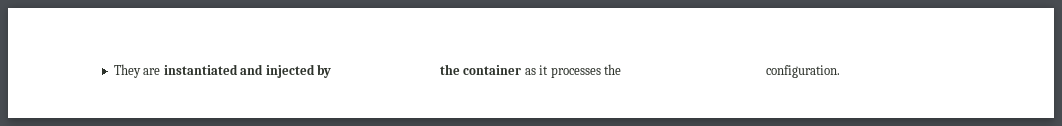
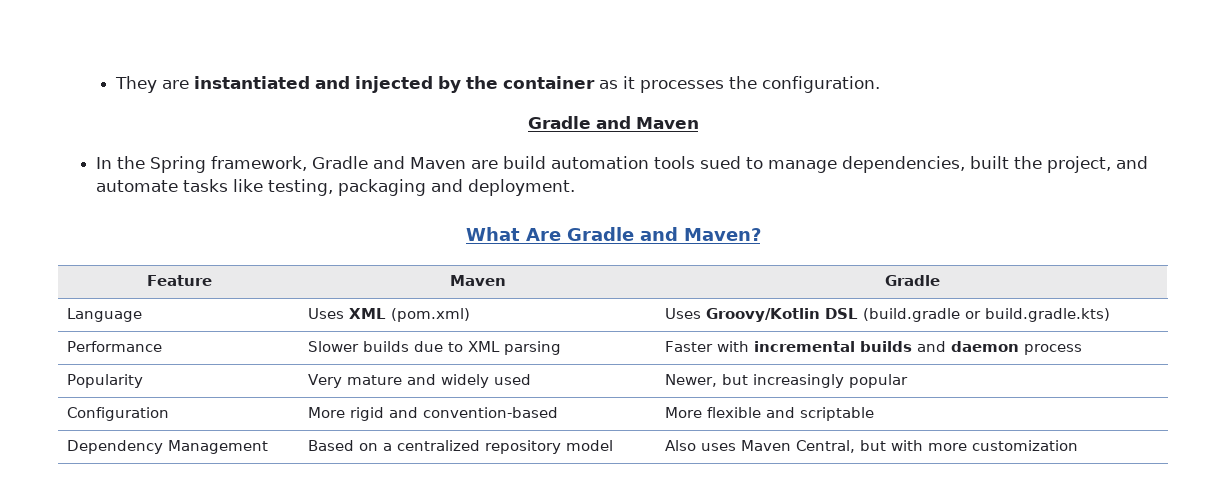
  They are instantiated and injected by the container as it processes the configuration.
+ Gradle and Maven
+ In the Spring framework, Gradle and Maven are build automation tools sued to manage dependencies, built the project, and automate tasks like testing, packaging and deployment.
+ What Are Gradle and Maven?
+ Feature | Maven | Gradle
+ Language | Uses XML (pom.xml) | Uses Groovy/Kotlin DSL (build.gradle or build.gradle.kts)
+ Performance | Slower builds due to XML parsing | Faster with incremental builds and daemon process
+ Popularity | Very mature and widely used | Newer, but increasingly popular
+ Configuration | More rigid and convention-based | More flexible and scriptable
+ Dependency Management | Based on a centralized repository model | Also uses Maven Central, but with more customization

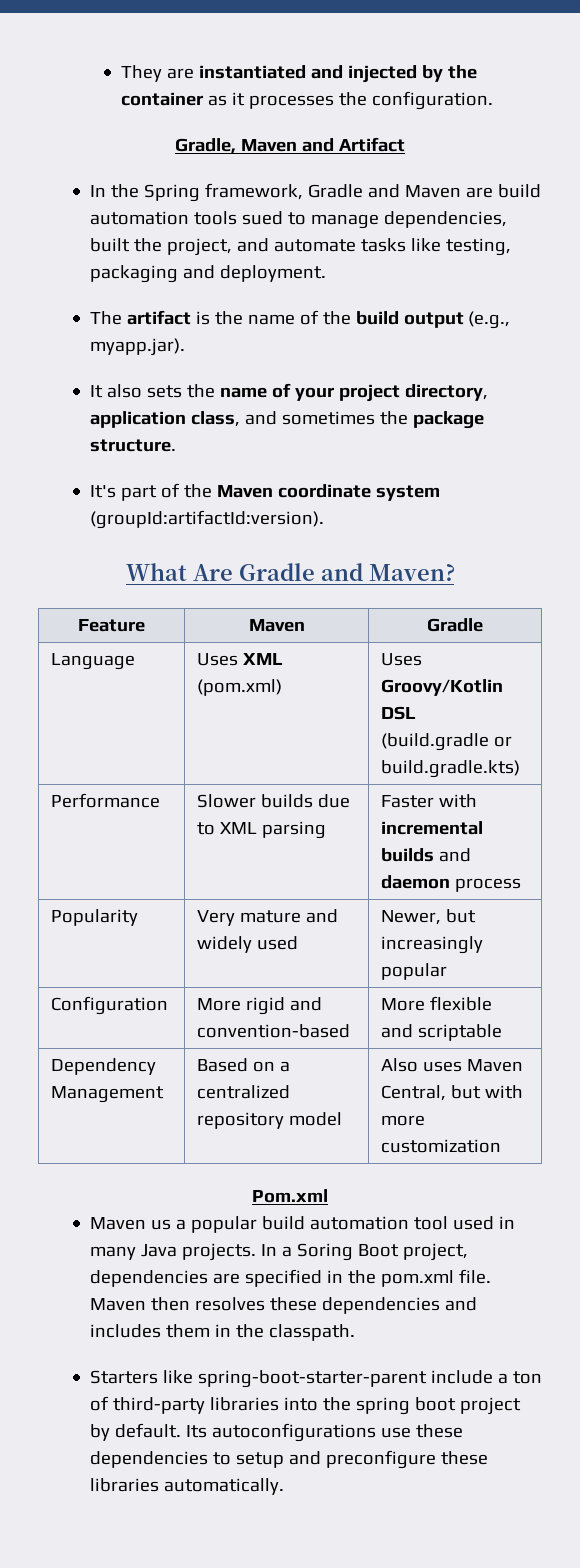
  They are instantiated and injected by the container as it processes the configuration.
- Gradle and Maven
+ Gradle, Maven and Artifact
+ The artifact is the name of the build output (e.g., myapp.jar).
+ It also sets the name of your project directory, application class, and sometimes the package structure.
+ It's part of the Maven coordinate system (groupId:artifactId:version).
+ Pom.xml
+ Maven us a popular build automation tool used in many Java projects. In a Soring Boot project, dependencies are specified in the pom.xml file. Maven then resolves these dependencies and includes them in the classpath.
+ Starters like spring-boot-starter-parent include a ton of third-party libraries into the spring boot project by default. Its autoconfigurations use these dependencies to setup and preconfigure these libraries automatically.

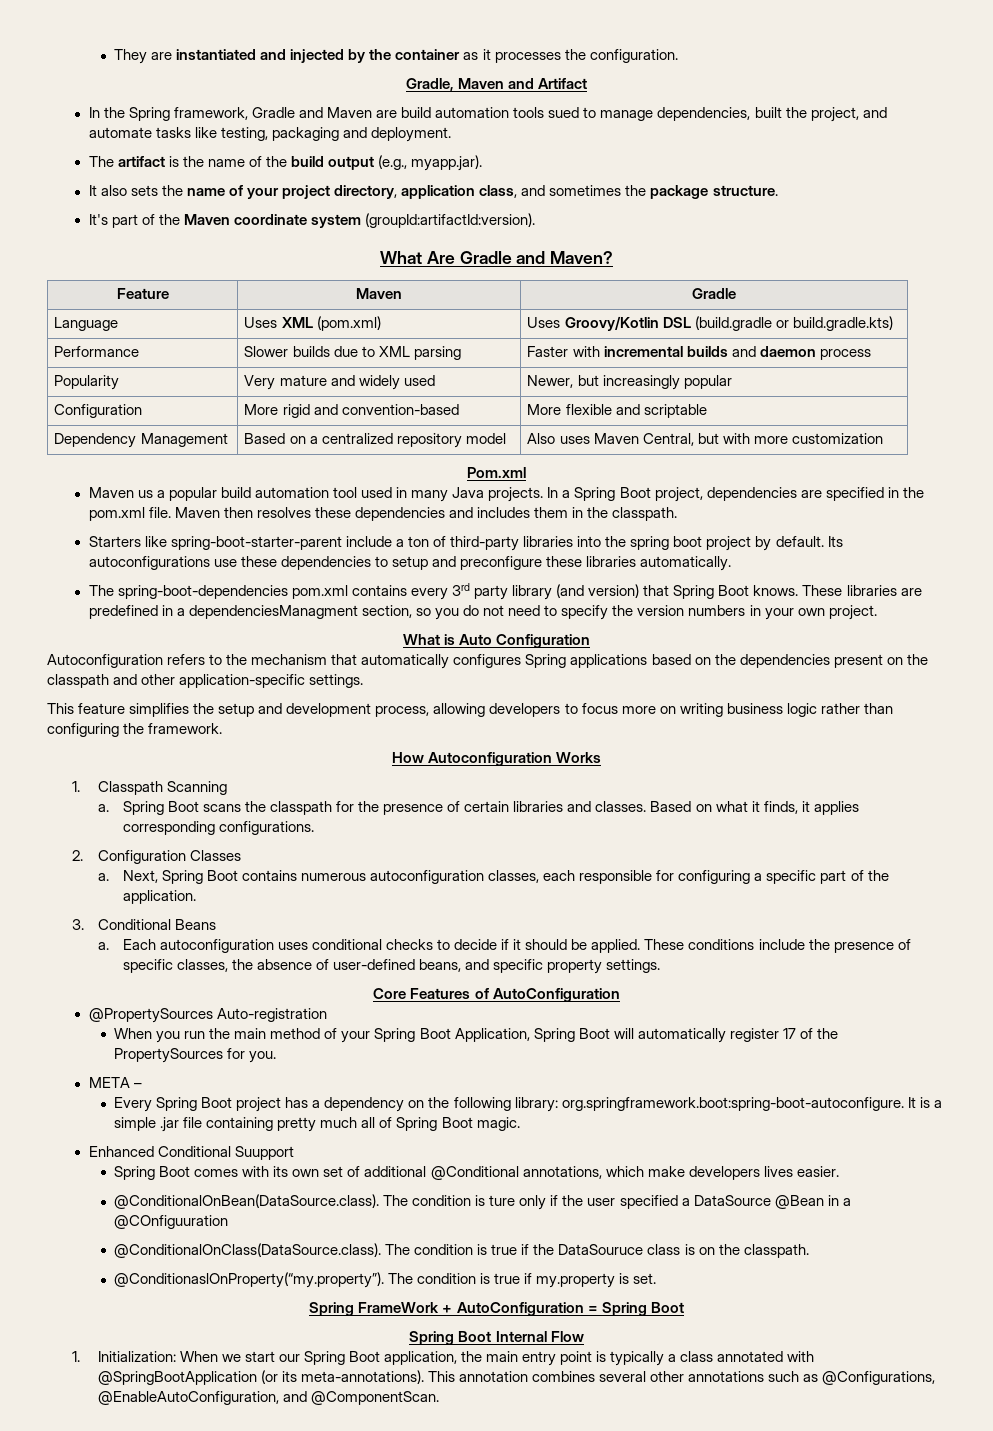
- In a Soring Boot project, dependencies are specified in the pom.xml file.
+ In a Spring Boot project, dependencies are specified in the pom.xml file.
+ The spring-boot-dependencies pom.xml contains every 3rd party library (and version) that Spring Boot knows. These libraries are predefined in a dependenciesManagment section, so you do not need to specify the version numbers in your own project.
+ What is Auto Configuration
+ Autoconfiguration refers to the mechanism that automatically configures Spring applications based on the dependencies present on the classpath and other application-specific settings.
+ This feature simplifies the setup and development process, allowing developers to focus more on writing business logic rather than configuring the framework.
+ How Autoconfiguration Works
+ 1. Classpath Scanning
+ a. Spring Boot scans the classpath for the presence of certain libraries and classes. Based on what it finds, it applies corresponding configurations.
+ 2. Configuration Classes
+ a. Next, Spring Boot contains numerous autoconfiguration classes, each responsible for configuring a specific part of the application.
+ 3. Conditional Beans
+ a. Each autoconfiguration uses conditional checks to decide if it should be applied. These conditions include the presence of specific classes, the absence of user-defined beans, and specific property settings.
+ Core Features of AutoConfiguration
+ @PropertySources Auto-registration
+ When you run the main method of your Spring Boot Application, Spring Boot will automatically register 17 of the PropertySources for you.
+ META –
+ Every Spring Boot project has a dependency on the following library: org.springframework.boot:spring-boot-autoconfigure. It is a simple .jar file containing pretty much all of Spring Boot magic.
+ Enhanced Conditional Suupport
+ Spring Boot comes with its own set of additional @Conditional annotations, which make developers lives easier.
+ @ConditionalOnBean(DataSource.class). The condition is ture only if the user specified a DataSource @Bean in a @COnfiguuration
+ @ConditionalOnClass(DataSource.class). The condition is true if the DataSouruce class is on the classpath.
+ @ConditionaslOnProperty(“my.property”). The condition is true if my.property is set.
+ Spring FrameWork + AutoConfiguration = Spring Boot
+ Spring Boot Internal Flow
+ 1. Initialization: When we start our Spring Boot application, the main entry point is typically a class annotated with @SpringBootApplication (or its meta-annotations). This annotation combines several other annotations such as @Configurations, @EnableAutoConfiguration, and @ComponentScan.

